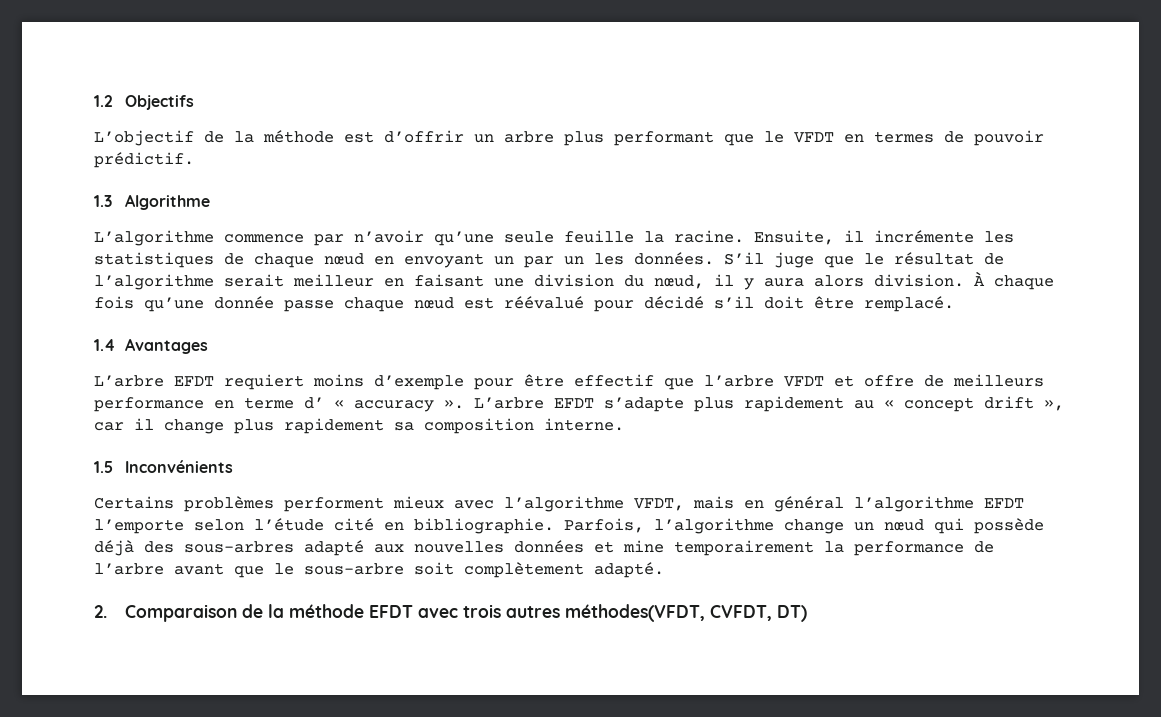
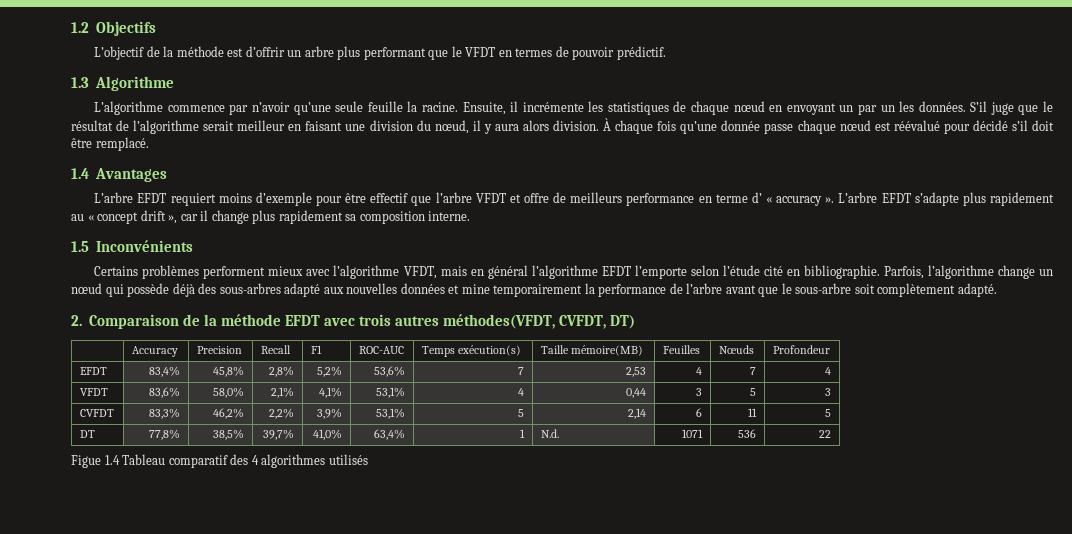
+ | Accuracy | Precision | Recall | F1 | ROC-AUC | Temps exécution(s) | Taille mémoire(MB) | Feuilles | Nœuds | Profondeur
+ EFDT | 83,4% | 45,8% | 2,8% | 5,2% | 53,6% | 7 | 2,53 | 4 | 7 | 4
+ VFDT | 83,6% | 58,0% | 2,1% | 4,1% | 53,1% | 4 | 0,44 | 3 | 5 | 3
+ CVFDT | 83,3% | 46,2% | 2,2% | 3,9% | 53,1% | 5 | 2,14 | 6 | 11 | 5
+ DT | 77,8% | 38,5% | 39,7% | 41,0% | 63,4% | 1 | N.d. | 1071 | 536 | 22
+ Figue 1.4 Tableau comparatif des 4 algorithmes utilisés

